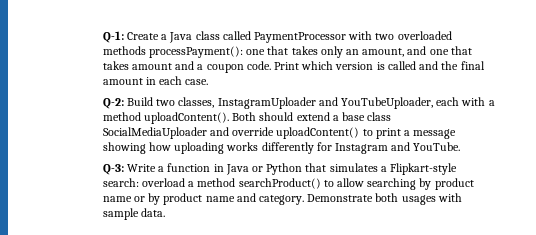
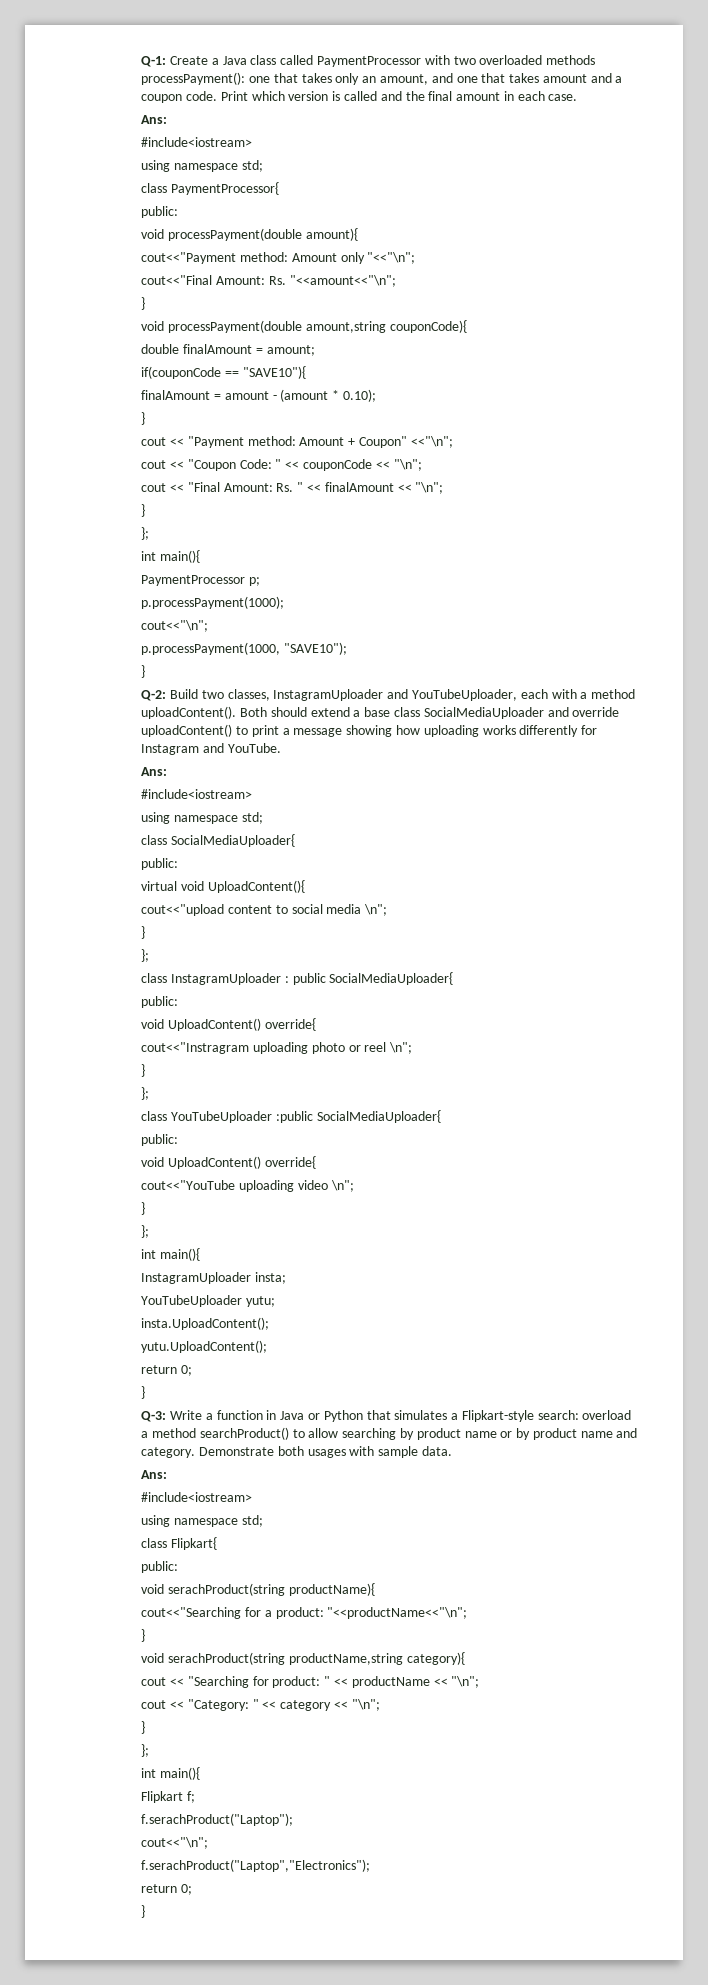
  Print which version is called and the final amount in each case.
+ Ans:
+ #include<iostream>
+ using namespace std;
+ class PaymentProcessor{
+ public:
+ void processPayment(double amount){
+ cout<<"Payment method: Amount only "<<"\n";
+ cout<<"Final Amount: Rs. "<<amount<<"\n";
+ }
+ void processPayment(double amount,string couponCode){
+ double finalAmount = amount;
+ if(couponCode == "SAVE10"){
+ finalAmount = amount - (amount * 0.10);
+ }
+ cout << "Payment method: Amount + Coupon" <<"\n";
+ cout << "Coupon Code: " << couponCode << "\n";
+ cout << "Final Amount: Rs. " << finalAmount << "\n";
+ }
+ };
+ int main(){
+ PaymentProcessor p;
+ p.processPayment(1000);
+ cout<<"\n";
+ p.processPayment(1000, "SAVE10");
+ }
  Both should extend a base class SocialMediaUploader and override uploadContent() to print a message showing how uploading works differently for Instagram and YouTube.
+ Ans:
+ #include<iostream>
+ using namespace std;
+ class SocialMediaUploader{
+ public:
+ virtual void UploadContent(){
+ cout<<"upload content to social media \n";
+ }
+ };
+ class InstagramUploader : public SocialMediaUploader{
+ public:
+ void UploadContent() override{
+ cout<<"Instragram uploading photo or reel \n";
+ }
+ };
+ class YouTubeUploader :public SocialMediaUploader{
+ public:
+ void UploadContent() override{
+ cout<<"YouTube uploading video \n";
+ }
+ };
+ int main(){
+ InstagramUploader insta;
+ YouTubeUploader yutu;
+ insta.UploadContent();
+ yutu.UploadContent();
+ return 0;
+ }
  Demonstrate both usages with sample data.
+ Ans:
+ #include<iostream>
+ using namespace std;
+ class Flipkart{
+ public:
+ void serachProduct(string productName){
+ cout<<"Searching for a product: "<<productName<<"\n";
+ }
+ void serachProduct(string productName,string category){
+ cout << "Searching for product: " << productName << "\n";
+ cout << "Category: " << category << "\n";
+ }
+ };
+ int main(){
+ Flipkart f;
+ f.serachProduct("Laptop");
+ cout<<"\n";
+ f.serachProduct("Laptop","Electronics");
+ return 0;
+ }

